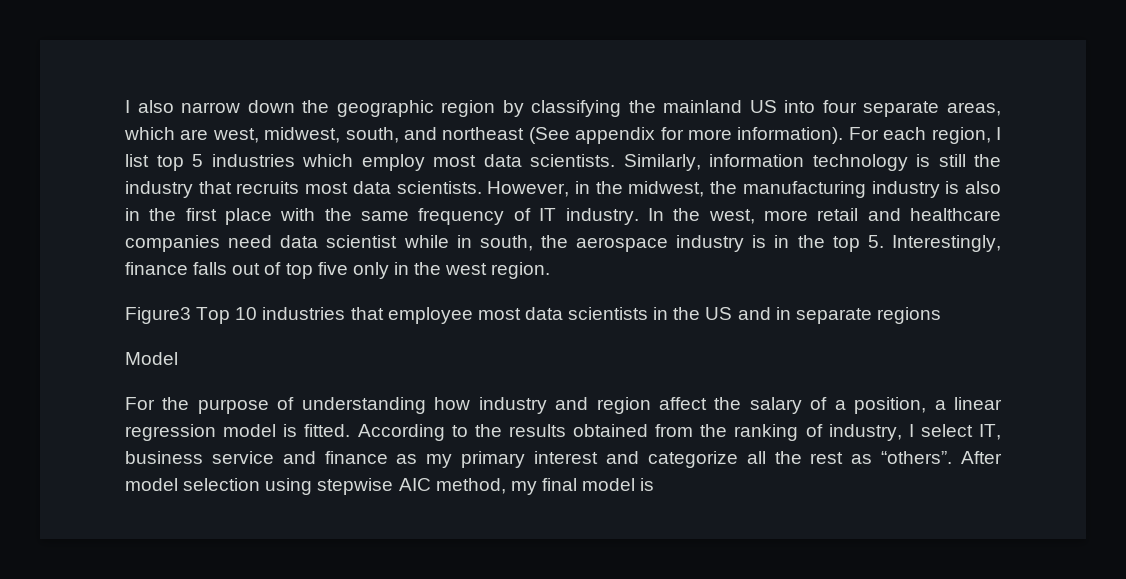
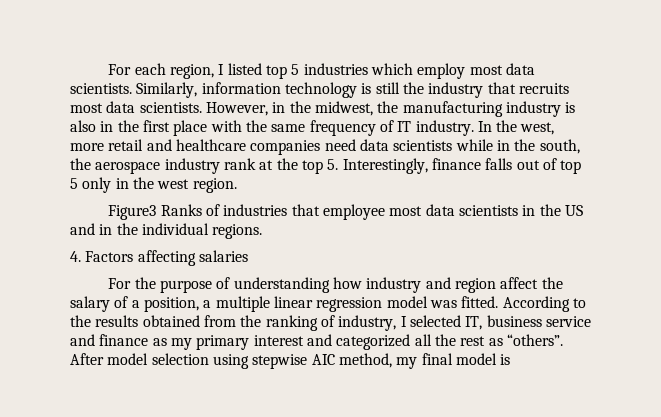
- I also narrow down the geographic region by classifying the mainland US into four separate areas, which are west, midwest, south, and northeast (See appendix for more information). For each region, I list top 5 industries which employ most data scientists.
+ For each region, I listed top 5 industries which employ most data scientists.
- In the west, more retail and healthcare companies need data scientist while in south, the aerospace industry is in the top 5. Interestingly, finance falls out of top five only in the west region.
+ In the west, more retail and healthcare companies need data scientists while in the south, the aerospace industry rank at the top 5. Interestingly, finance falls out of top 5 only in the west region.
- Figure3 Top 10 industries that employee most data scientists in the US and in separate regions
- Model
+ Figure3 Ranks of industries that employee most data scientists in the US and in the individual regions.
+ 4. Factors affecting salaries
- For the purpose of understanding how industry and region affect the salary of a position, a linear regression model is fitted.
+ For the purpose of understanding how industry and region affect the salary of a position, a multiple linear regression model was fitted.
- According to the results obtained from the ranking of industry, I select IT, business service and finance as my primary interest and categorize all the rest as “others”.
+ According to the results obtained from the ranking of industry, I selected IT, business service and finance as my primary interest and categorized all the rest as “others”.

